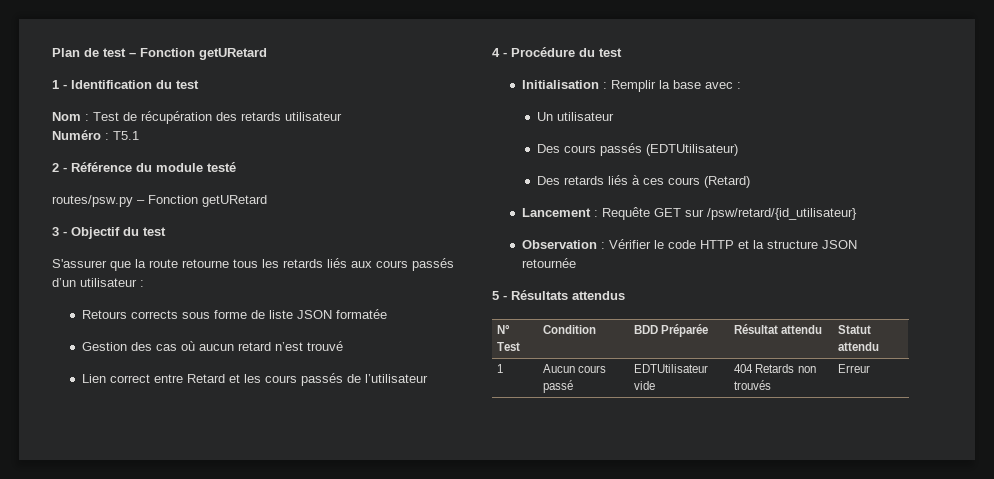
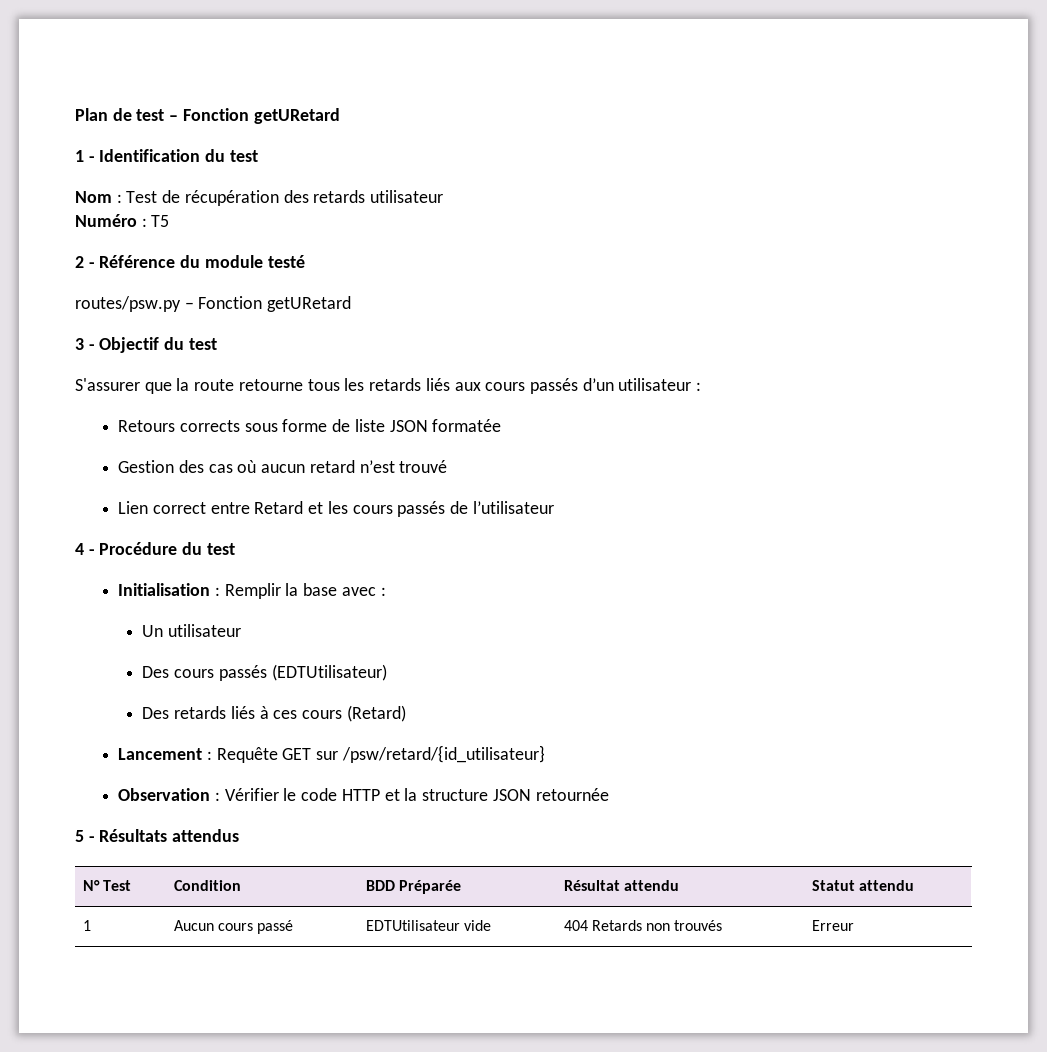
- Numéro : T5.1
+ Numéro : T5

